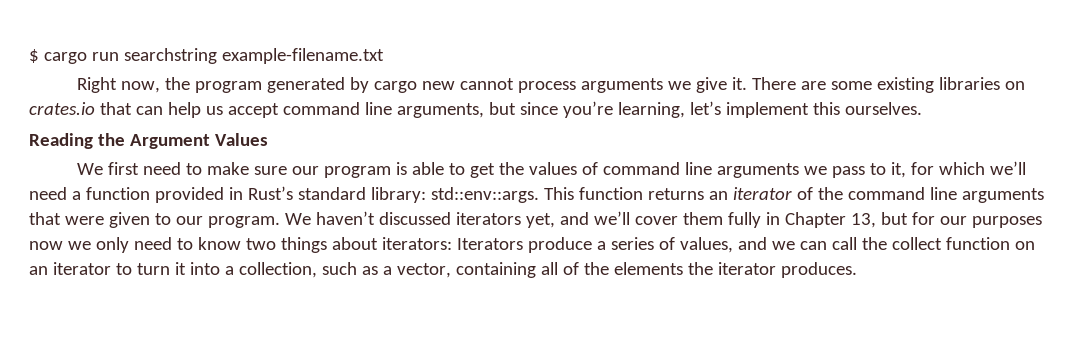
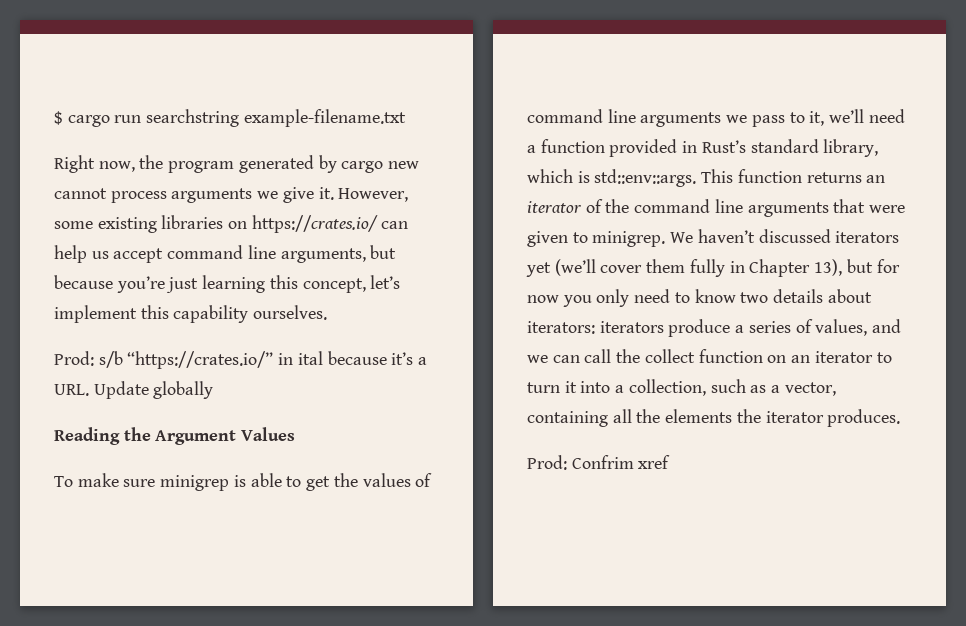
- There are some existing libraries on crates.io that can help us accept command line arguments, but since you’re learning, let’s implement this ourselves.
+ However, some existing libraries on https://crates.io/ can help us accept command line arguments, but because you’re just learning this concept, let’s implement this capability ourselves.
+ Prod: s/b “https://crates.io/” in ital because it’s a URL. Update globally
  Reading the Argument Values
- We first need to make sure our program is able to get the values of command line arguments we pass to it, for which we’ll need a function provided in Rust’s standard library: std::env::args.
+ To make sure minigrep is able to get the values of command line arguments we pass to it, we’ll need a function provided in Rust’s standard library, which is std::env::args.
- This function returns an iterator of the command line arguments that were given to our program.
+ This function returns an iterator of the command line arguments that were given to minigrep.
- We haven’t discussed iterators yet, and we’ll cover them fully in Chapter 13, but for our purposes now we only need to know two things about iterators: Iterators produce a series of values, and we can call the collect function on an iterator to turn it into a collection, such as a vector, containing all of the elements the iterator produces.
+ We haven’t discussed iterators yet (we’ll cover them fully in Chapter 13), but for now you only need to know two details about iterators: iterators produce a series of values, and we can call the collect function on an iterator to turn it into a collection, such as a vector, containing all the elements the iterator produces.
+ Prod: Confrim xref

